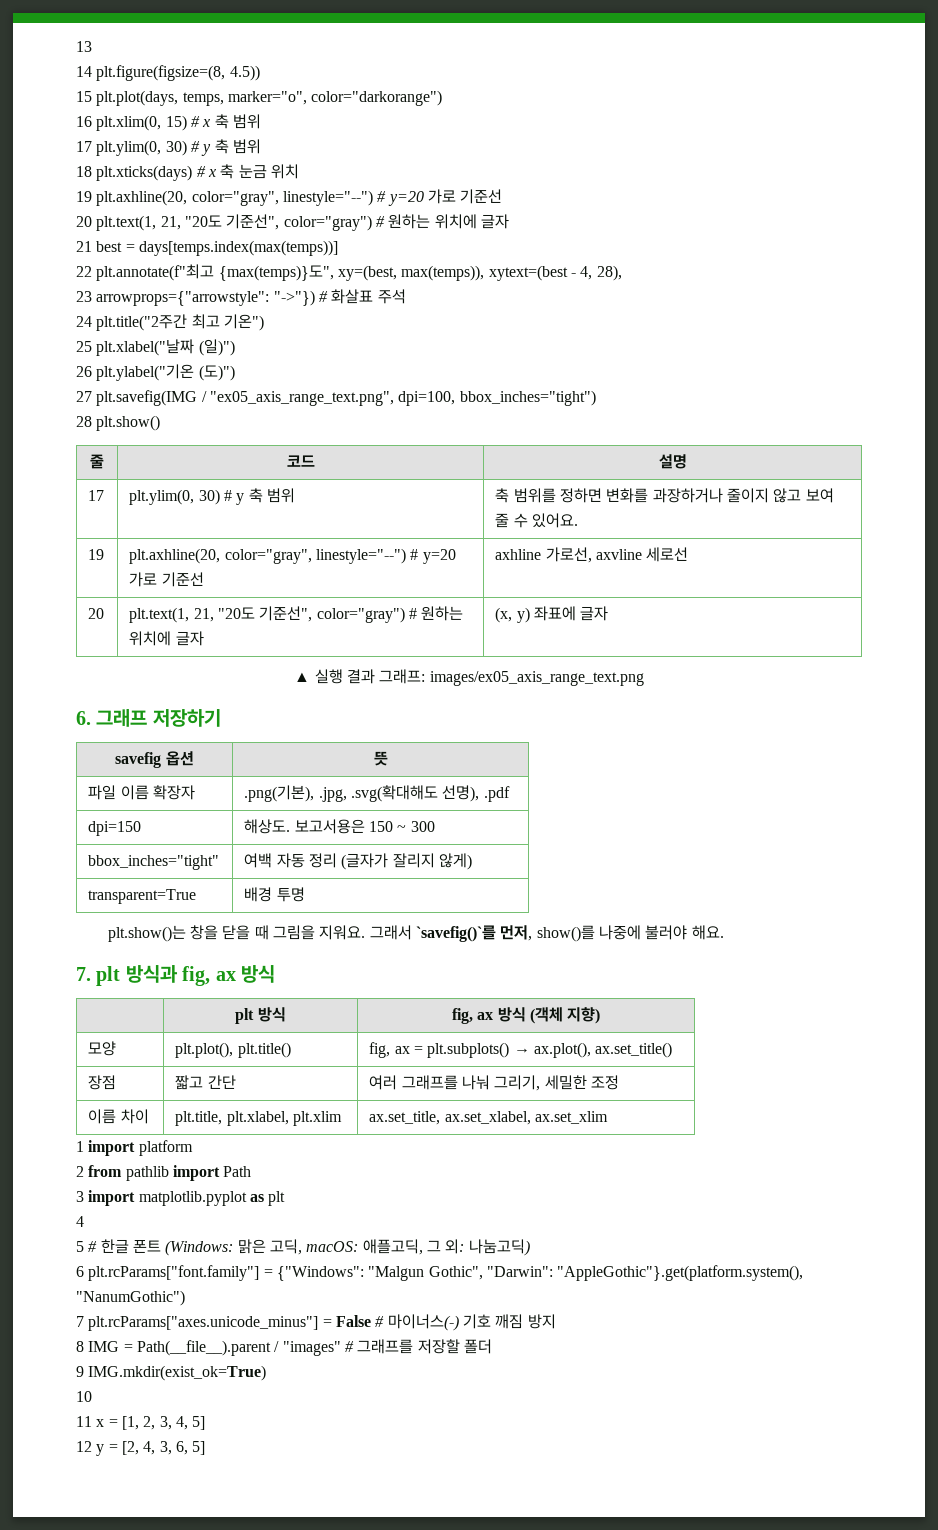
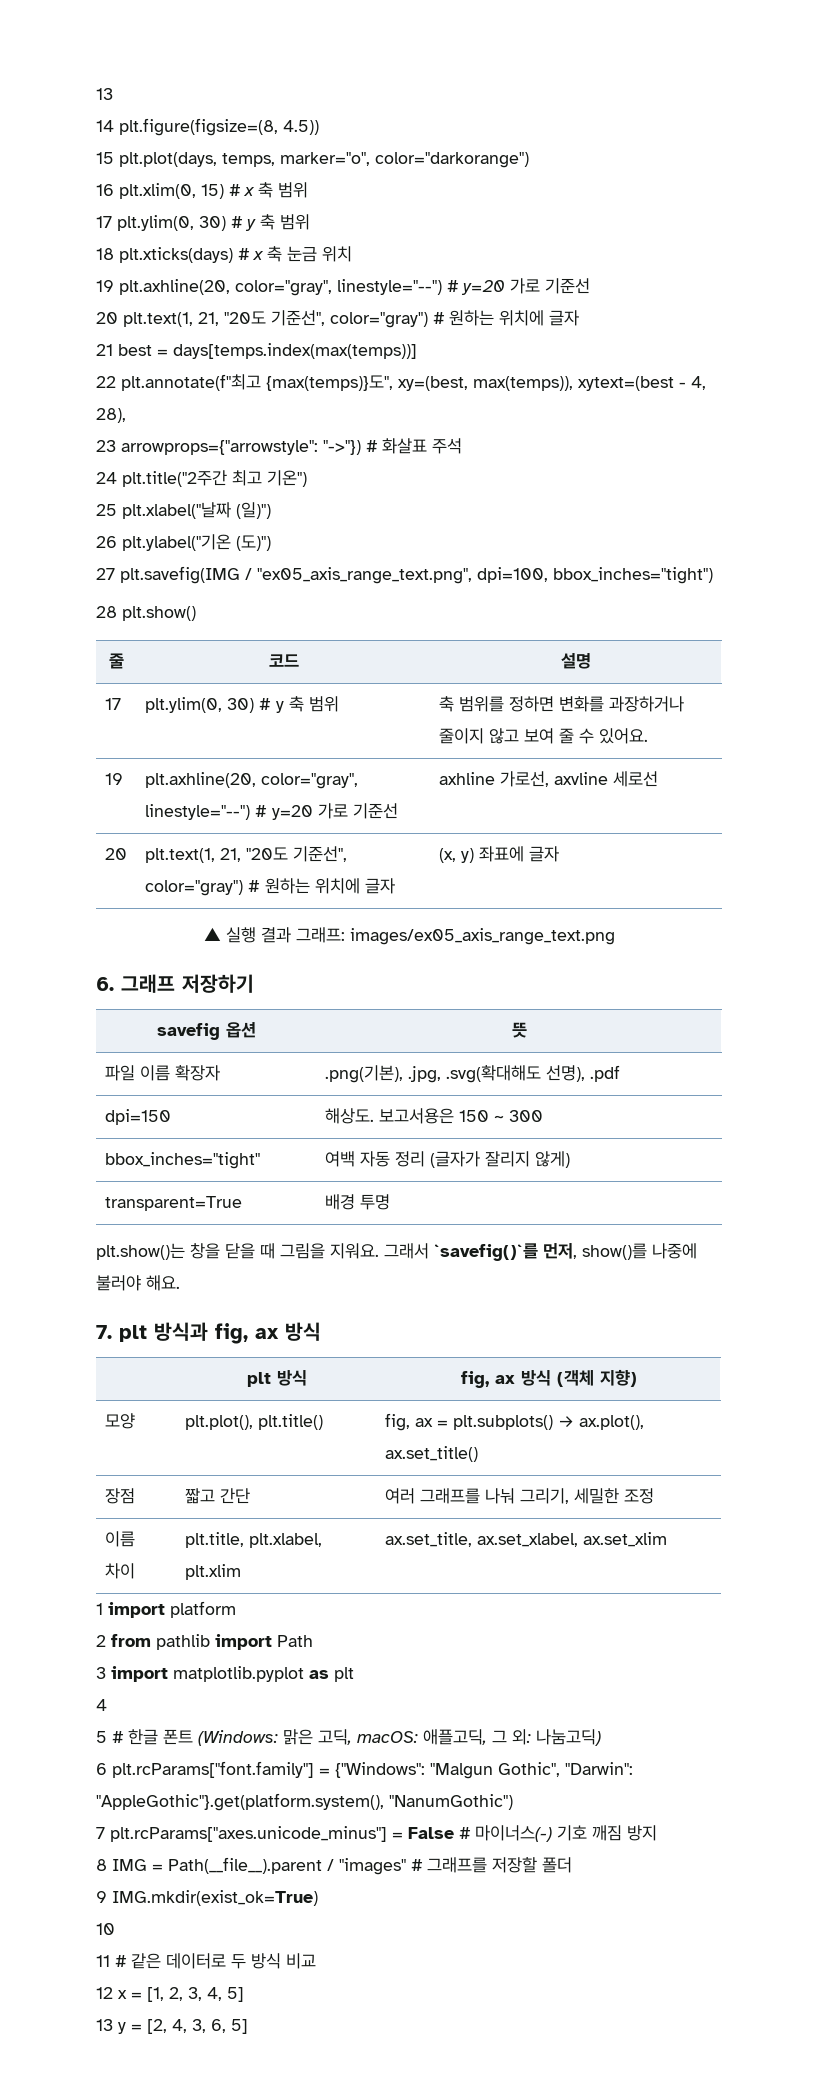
- 11 x = [1, 2, 3, 4, 5]
+ 11 # 같은 데이터로 두 방식 비교
+ 12 x = [1, 2, 3, 4, 5]
- 12 y = [2, 4, 3, 6, 5]
+ 13 y = [2, 4, 3, 6, 5]

